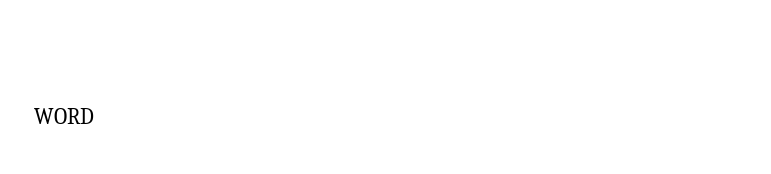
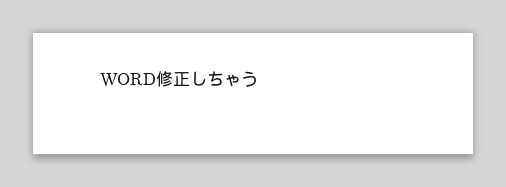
- WORD
+ WORD修正しちゃう

